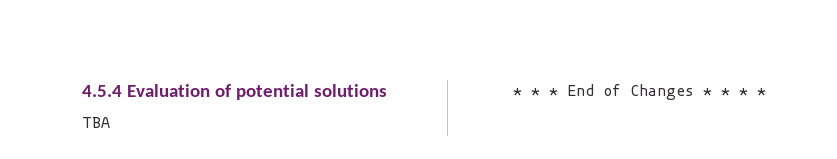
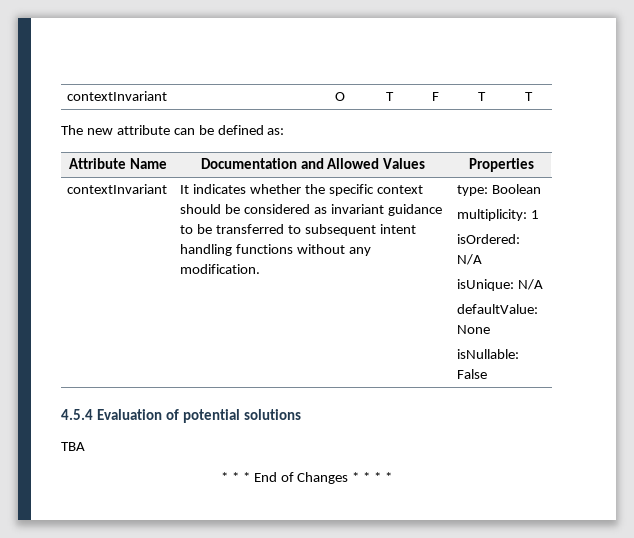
+ contextInvariant | O | T | F | T | T
+ The new attribute can be defined as:
+ Attribute Name | Documentation and Allowed Values | Properties
+ contextInvariant | It indicates whether the specific context should be considered as invariant guidance to be transferred to subsequent intent handling functions without any modification. | type: Boolean
+ multiplicity: 1
+ isOrdered: N/A
+ isUnique: N/A
+ defaultValue: None
+ isNullable: False

